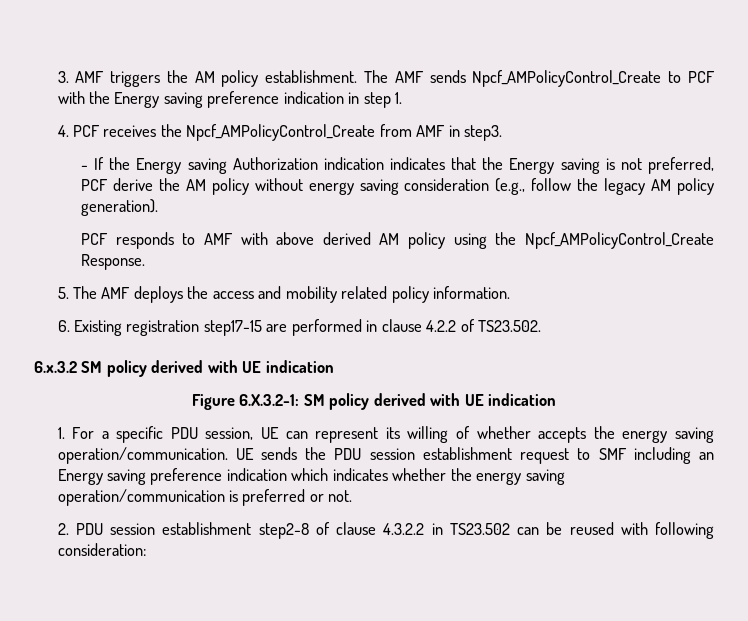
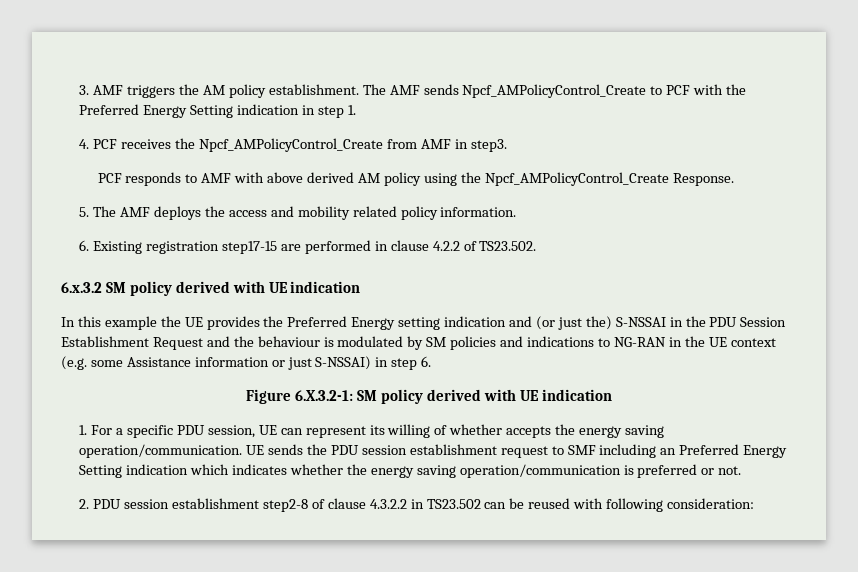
- The AMF sends Npcf_AMPolicyControl_Create to PCF with the Energy saving preference indication in step 1.
+ The AMF sends Npcf_AMPolicyControl_Create to PCF with the Preferred Energy Setting indication in step 1.
- - If the Energy saving Authorization indication indicates that the Energy saving is not preferred, PCF derive the AM policy without energy saving consideration (e.g., follow the legacy AM policy generation).
+ In this example the UE provides the Preferred Energy setting indication and (or just the) S-NSSAI in the PDU Session Establishment Request and the behaviour is modulated by SM policies and indications to NG-RAN in the UE context (e.g. some Assistance information or just S-NSSAI) in step 6.
- UE sends the PDU session establishment request to SMF including an Energy saving preference indication which indicates whether the energy saving operation/communication is preferred or not.
+ UE sends the PDU session establishment request to SMF including an Preferred Energy Setting indication which indicates whether the energy saving operation/communication is preferred or not.

